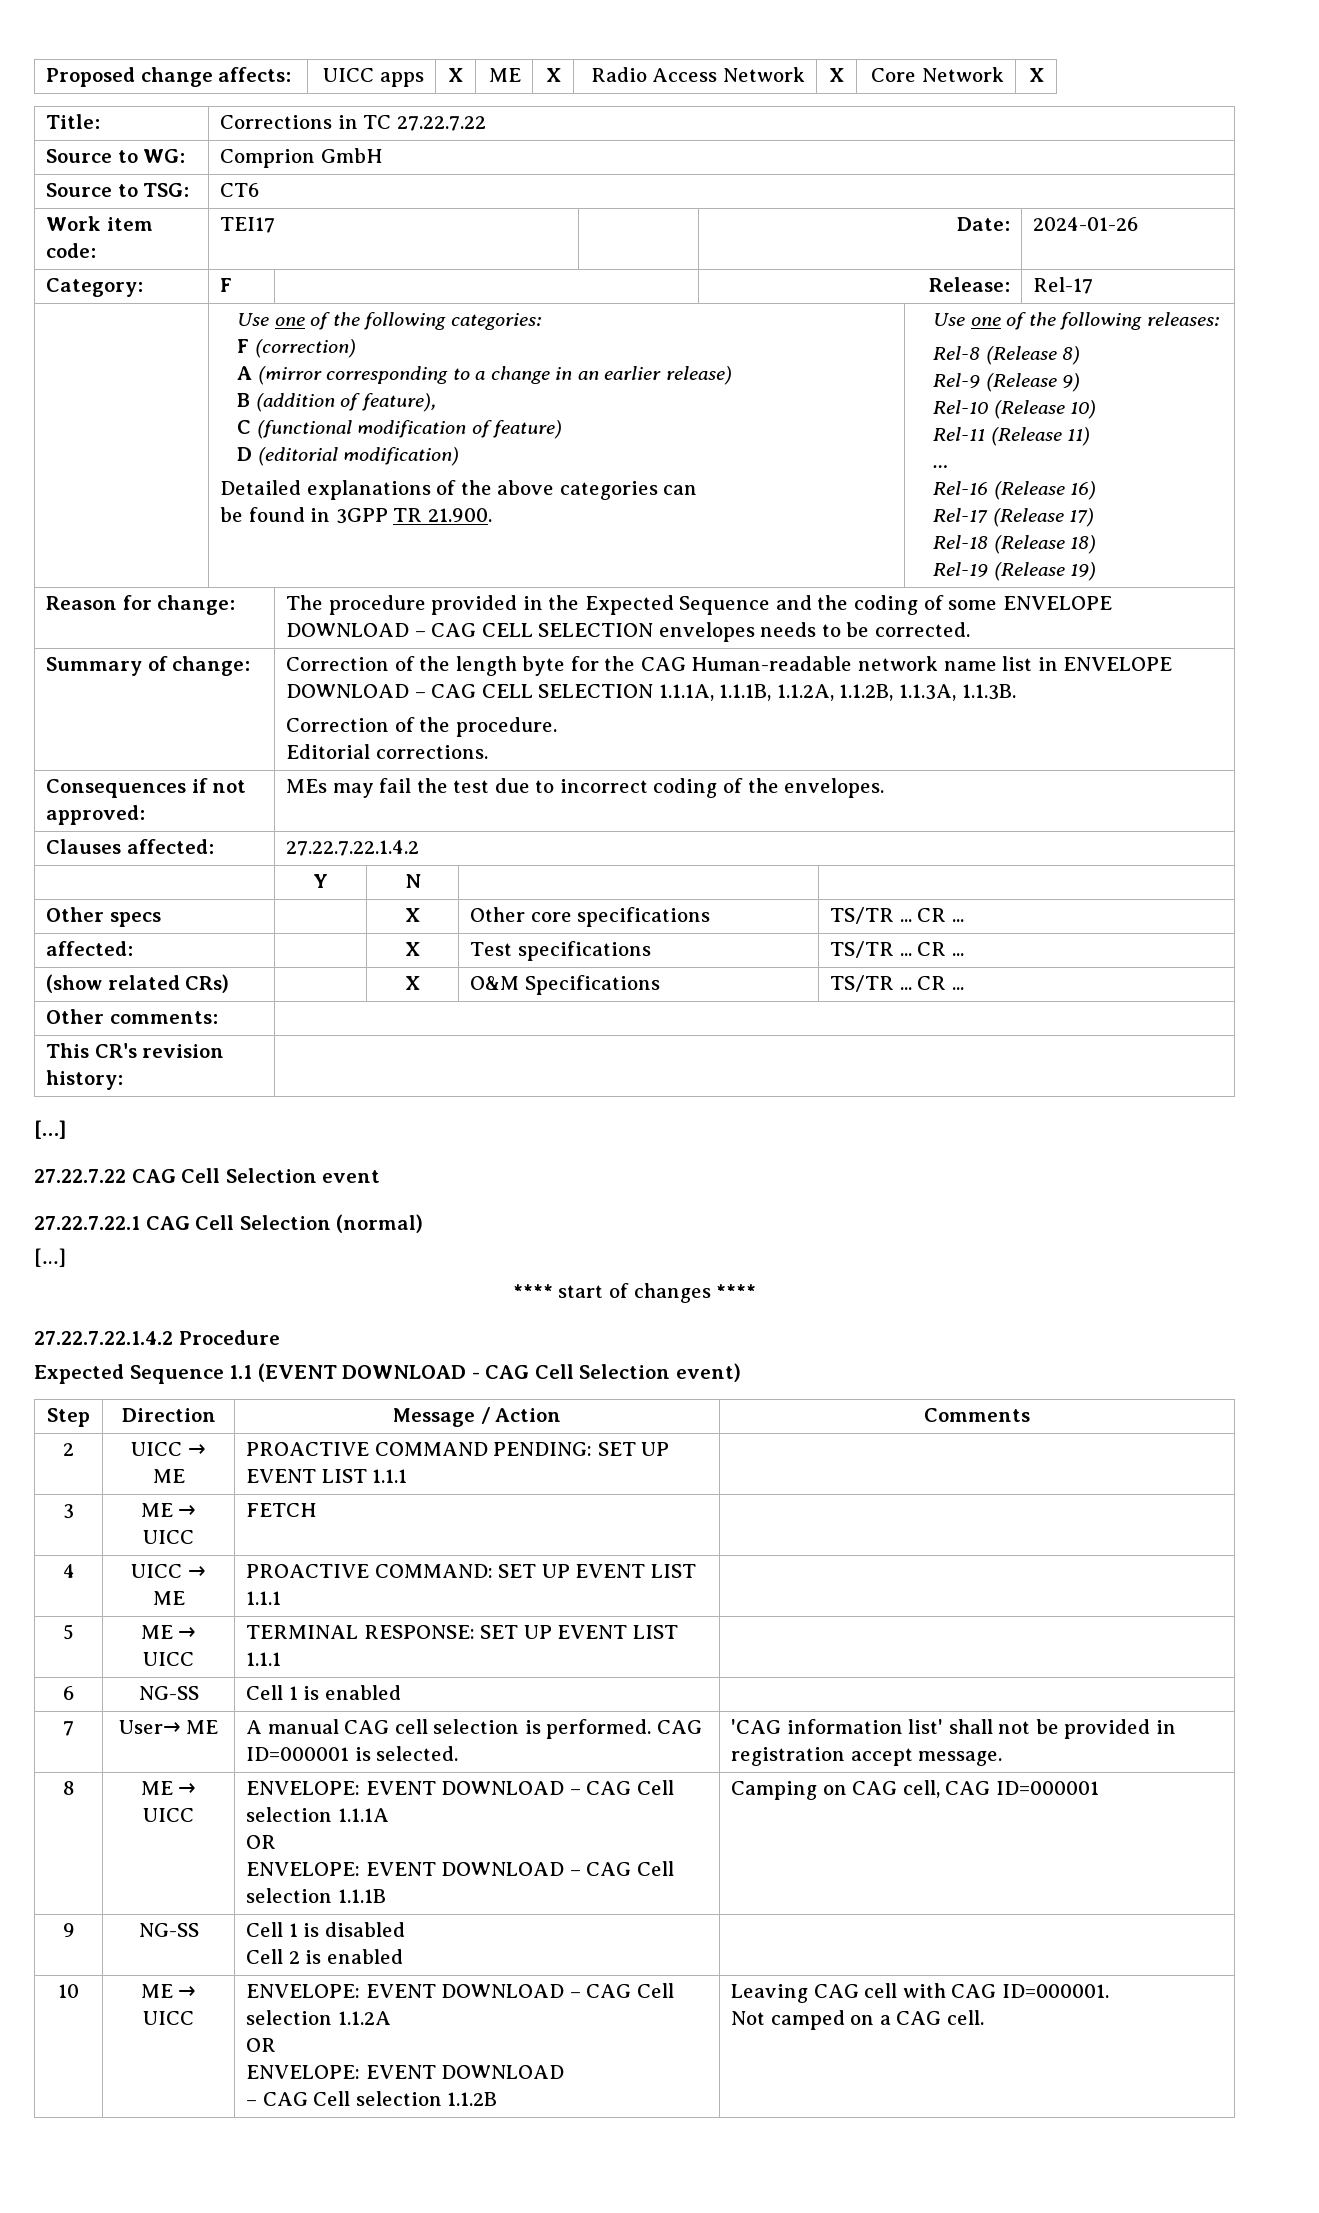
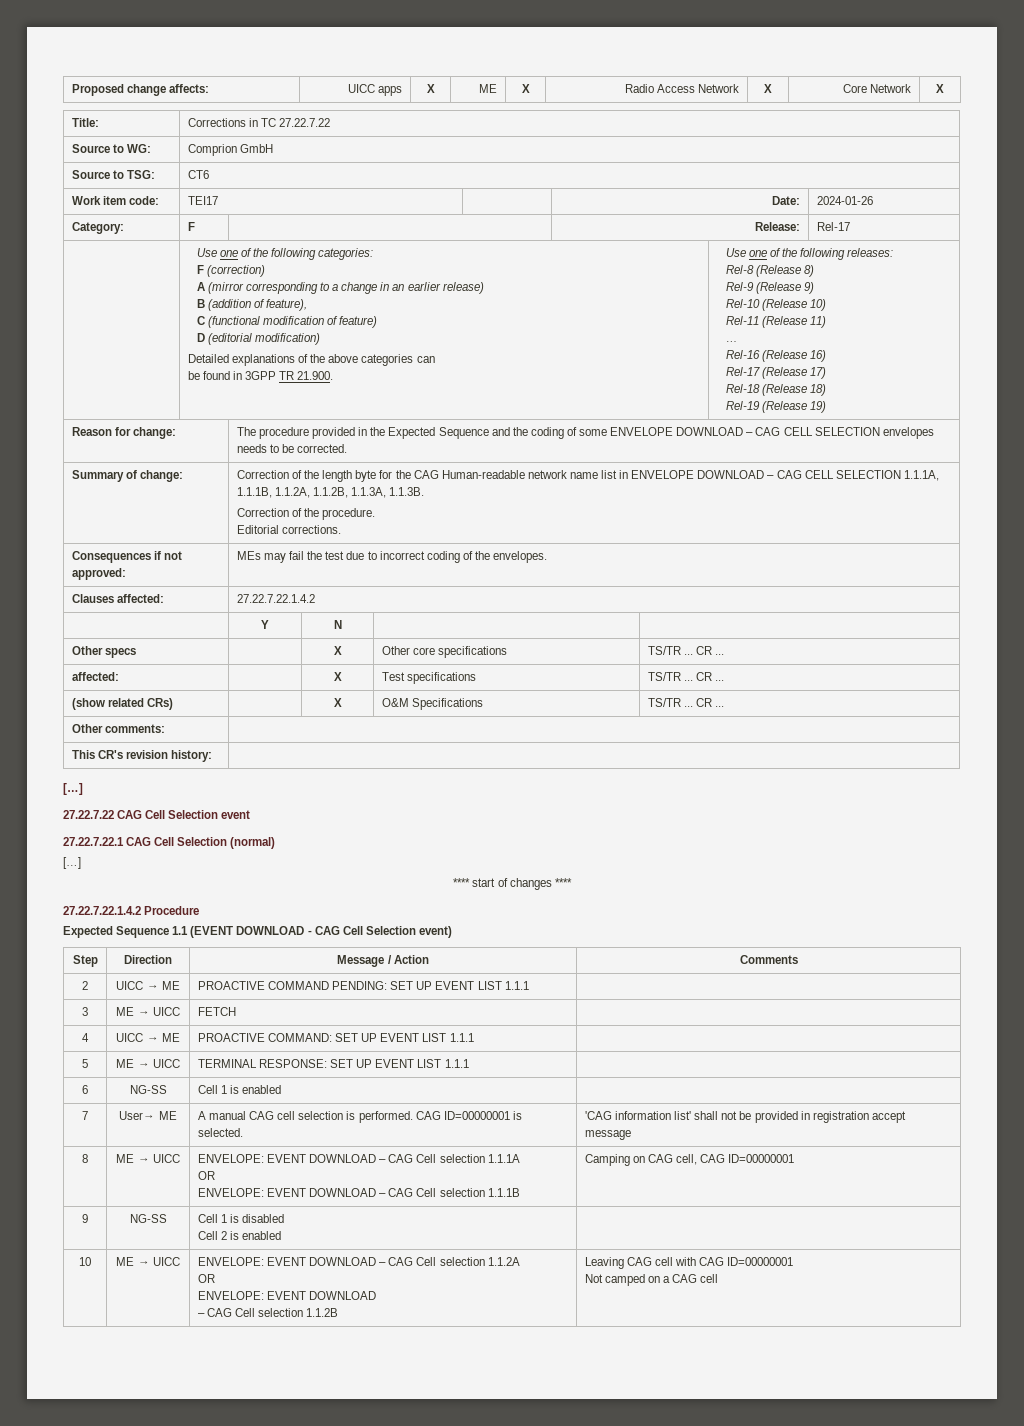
- 7 | User→ ME | A manual CAG cell selection is performed. CAG ID=000001 is selected. | 'CAG information list' shall not be provided in registration accept message.
+ 7 | User→ ME | A manual CAG cell selection is performed. CAG ID=00000001 is selected. | 'CAG information list' shall not be provided in registration accept message
  8 | ME → UICC | ENVELOPE: EVENT DOWNLOAD – CAG Cell selection 1.1.1A
  OR
- ENVELOPE: EVENT DOWNLOAD – CAG Cell selection 1.1.1B | Camping on CAG cell, CAG ID=000001
+ ENVELOPE: EVENT DOWNLOAD – CAG Cell selection 1.1.1B | Camping on CAG cell, CAG ID=00000001
  10 | ME → UICC | ENVELOPE: EVENT DOWNLOAD – CAG Cell selection 1.1.2A
  OR
  ENVELOPE: EVENT DOWNLOAD
- – CAG Cell selection 1.1.2B | Leaving CAG cell with CAG ID=000001.
- Not camped on a CAG cell.
+ – CAG Cell selection 1.1.2B | Leaving CAG cell with CAG ID=00000001
+ Not camped on a CAG cell

